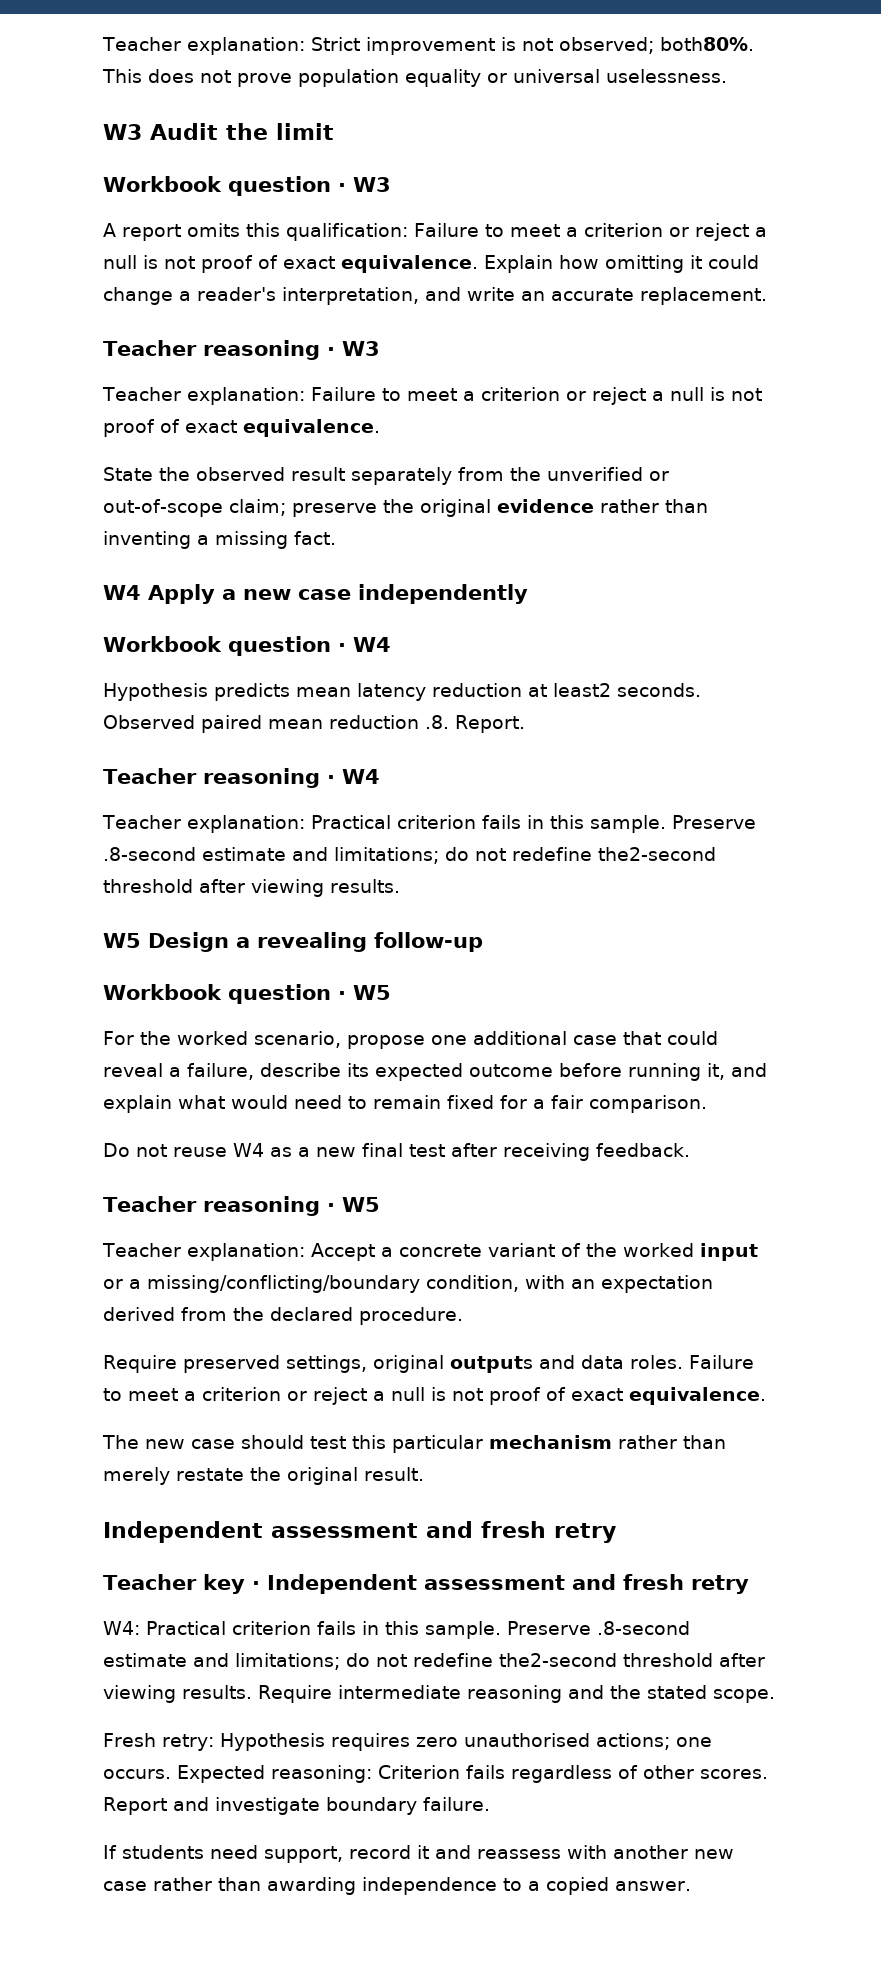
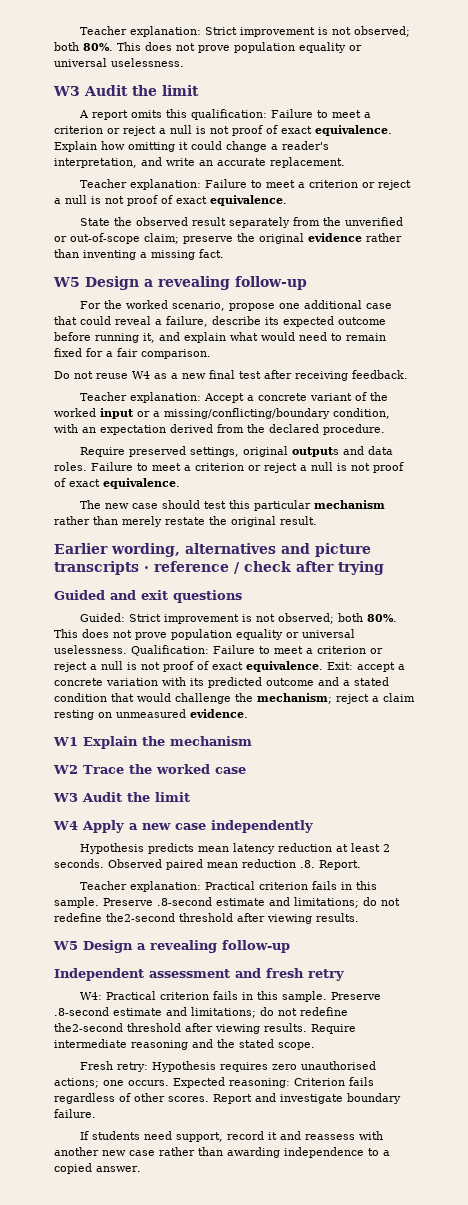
- Teacher explanation: Strict improvement is not observed; both80%.
+ Teacher explanation: Strict improvement is not observed; both 80%.
- Workbook question · W3
- Teacher reasoning · W3
  State the observed result separately from the unverified or out-of-scope claim; preserve the original evidence rather than inventing a missing fact.
- W4 Apply a new case independently
- Workbook question · W4
- Hypothesis predicts mean latency reduction at least2 seconds. Observed paired mean reduction .8. Report.
- Teacher reasoning · W4
- Teacher explanation: Practical criterion fails in this sample. Preserve .8-second estimate and limitations; do not redefine the2-second threshold after viewing results.
  W5 Design a revealing follow-up
- Workbook question · W5
- Teacher reasoning · W5
  The new case should test this particular mechanism rather than merely restate the original result.
+ Earlier wording, alternatives and picture transcripts · reference / check after trying
+ Guided and exit questions
+ Guided: Strict improvement is not observed; both 80%. This does not prove population equality or universal uselessness. Qualification: Failure to meet a criterion or reject a null is not proof of exact equivalence. Exit: accept a concrete variation with its predicted outcome and a stated condition that would challenge the mechanism; reject a claim resting on unmeasured evidence.
+ W1 Explain the mechanism
+ W2 Trace the worked case
+ W3 Audit the limit
+ W4 Apply a new case independently
+ Hypothesis predicts mean latency reduction at least 2 seconds. Observed paired mean reduction .8. Report.
+ Teacher explanation: Practical criterion fails in this sample. Preserve .8-second estimate and limitations; do not redefine the2-second threshold after viewing results.
+ W5 Design a revealing follow-up
  Independent assessment and fresh retry
- Teacher key · Independent assessment and fresh retry

